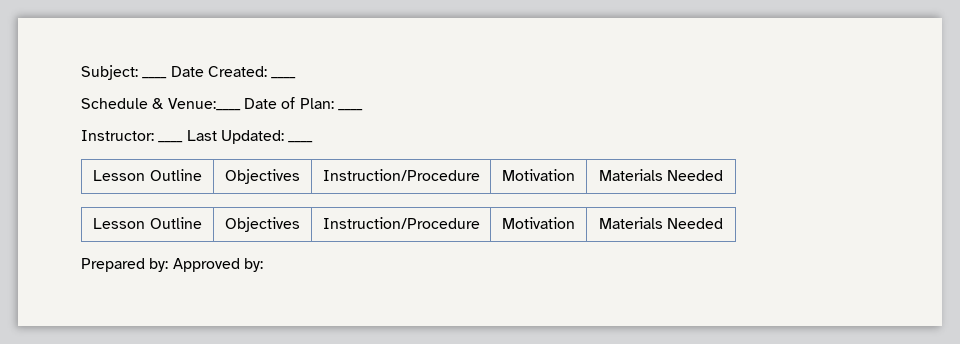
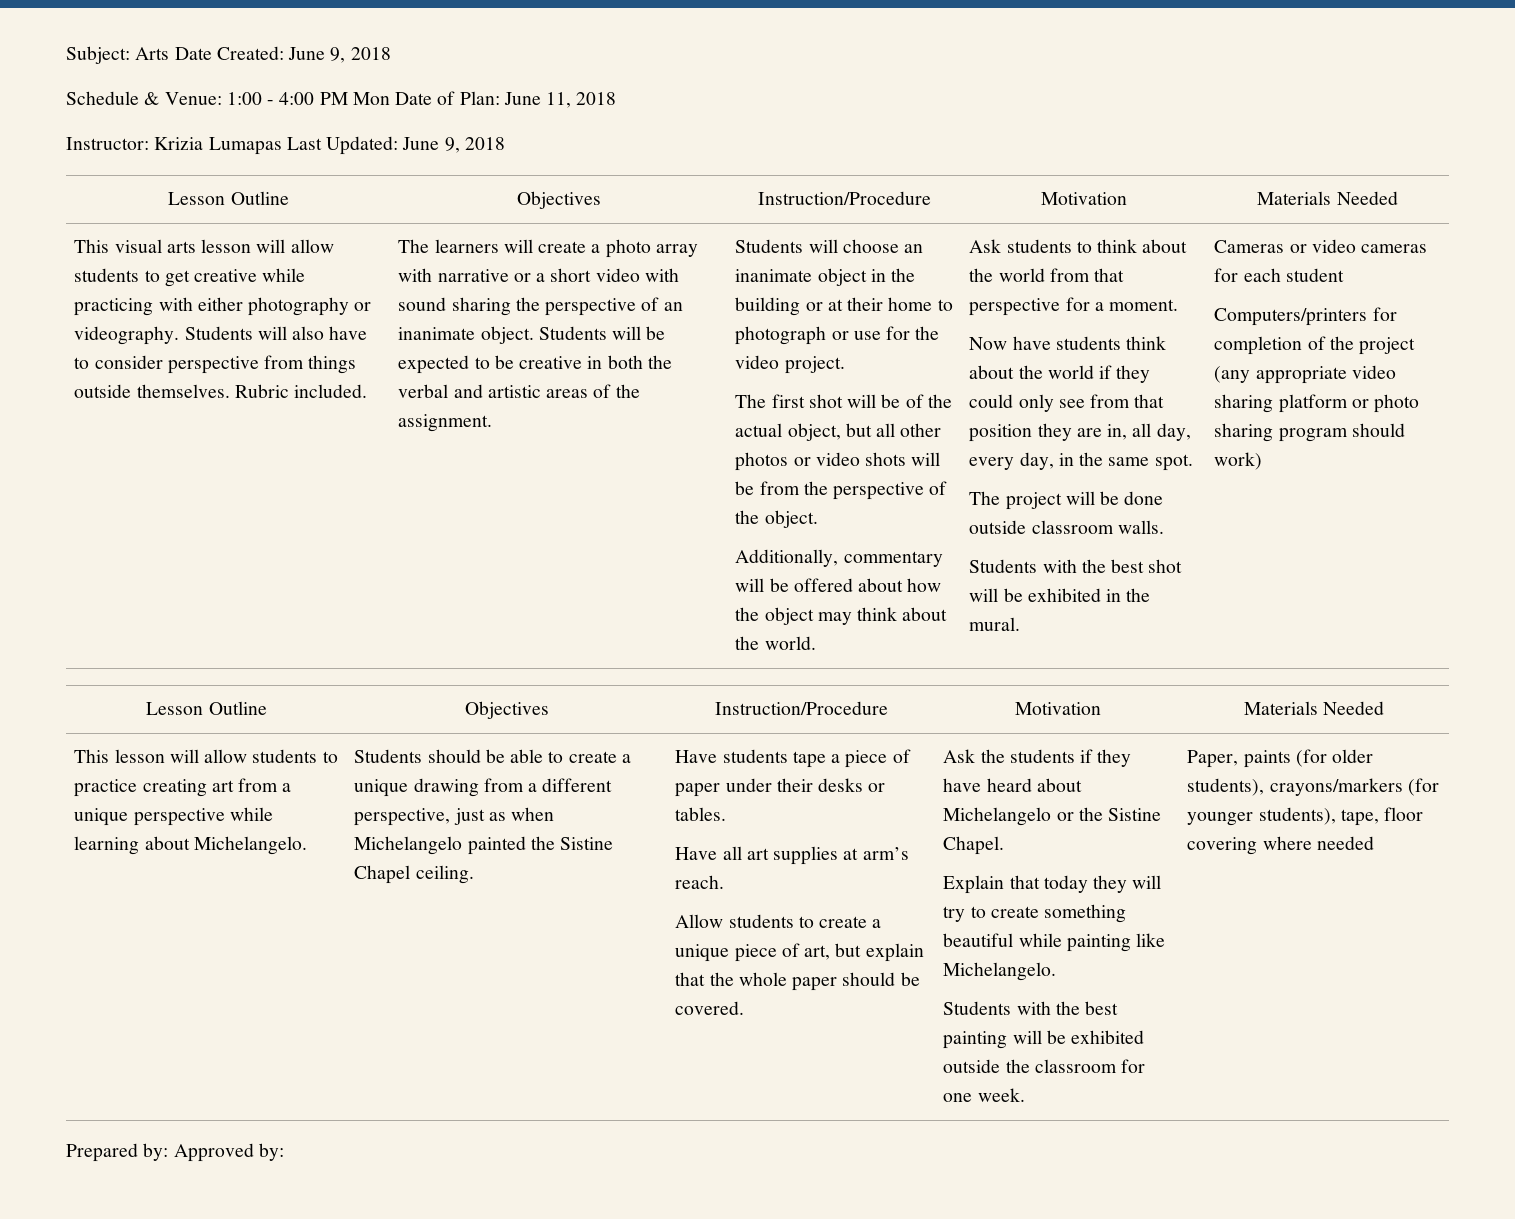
- Subject: ____ Date Created: ____
+ Subject: Arts Date Created: June 9, 2018
- Schedule & Venue:____ Date of Plan: ____
- Instructor: ____ Last Updated: ____
+ Schedule & Venue: 1:00 - 4:00 PM Mon Date of Plan: June 11, 2018
+ Instructor: Krizia Lumapas Last Updated: June 9, 2018
  Lesson Outline | Objectives | Instruction/Procedure | Motivation | Materials Needed
+ This visual arts lesson will allow students to get creative while practicing with either photography or videography. Students will also have to consider perspective from things outside themselves. Rubric included. | The learners will create a photo array with narrative or a short video with sound sharing the perspective of an inanimate object. Students will be expected to be creative in both the verbal and artistic areas of the assignment. | Students will choose an inanimate object in the building or at their home to photograph or use for the video project.
+ The first shot will be of the actual object, but all other photos or video shots will be from the perspective of the object.
+ Additionally, commentary will be offered about how the object may think about the world. | Ask students to think about the world from that perspective for a moment.
+ Now have students think about the world if they could only see from that position they are in, all day, every day, in the same spot.
+ The project will be done outside classroom walls.
+ Students with the best shot will be exhibited in the mural. | Cameras or video cameras for each student
+ Computers/printers for completion of the project (any appropriate video sharing platform or photo sharing program should work)
  Lesson Outline | Objectives | Instruction/Procedure | Motivation | Materials Needed
+ This lesson will allow students to practice creating art from a unique perspective while learning about Michelangelo. | Students should be able to create a unique drawing from a different perspective, just as when Michelangelo painted the Sistine Chapel ceiling. | Have students tape a piece of paper under their desks or tables.
+ Have all art supplies at arm’s reach.
+ Allow students to create a unique piece of art, but explain that the whole paper should be covered. | Ask the students if they have heard about Michelangelo or the Sistine Chapel.
+ Explain that today they will try to create something beautiful while painting like Michelangelo.
+ Students with the best painting will be exhibited outside the classroom for one week. | Paper, paints (for older students), crayons/markers (for younger students), tape, floor covering where needed

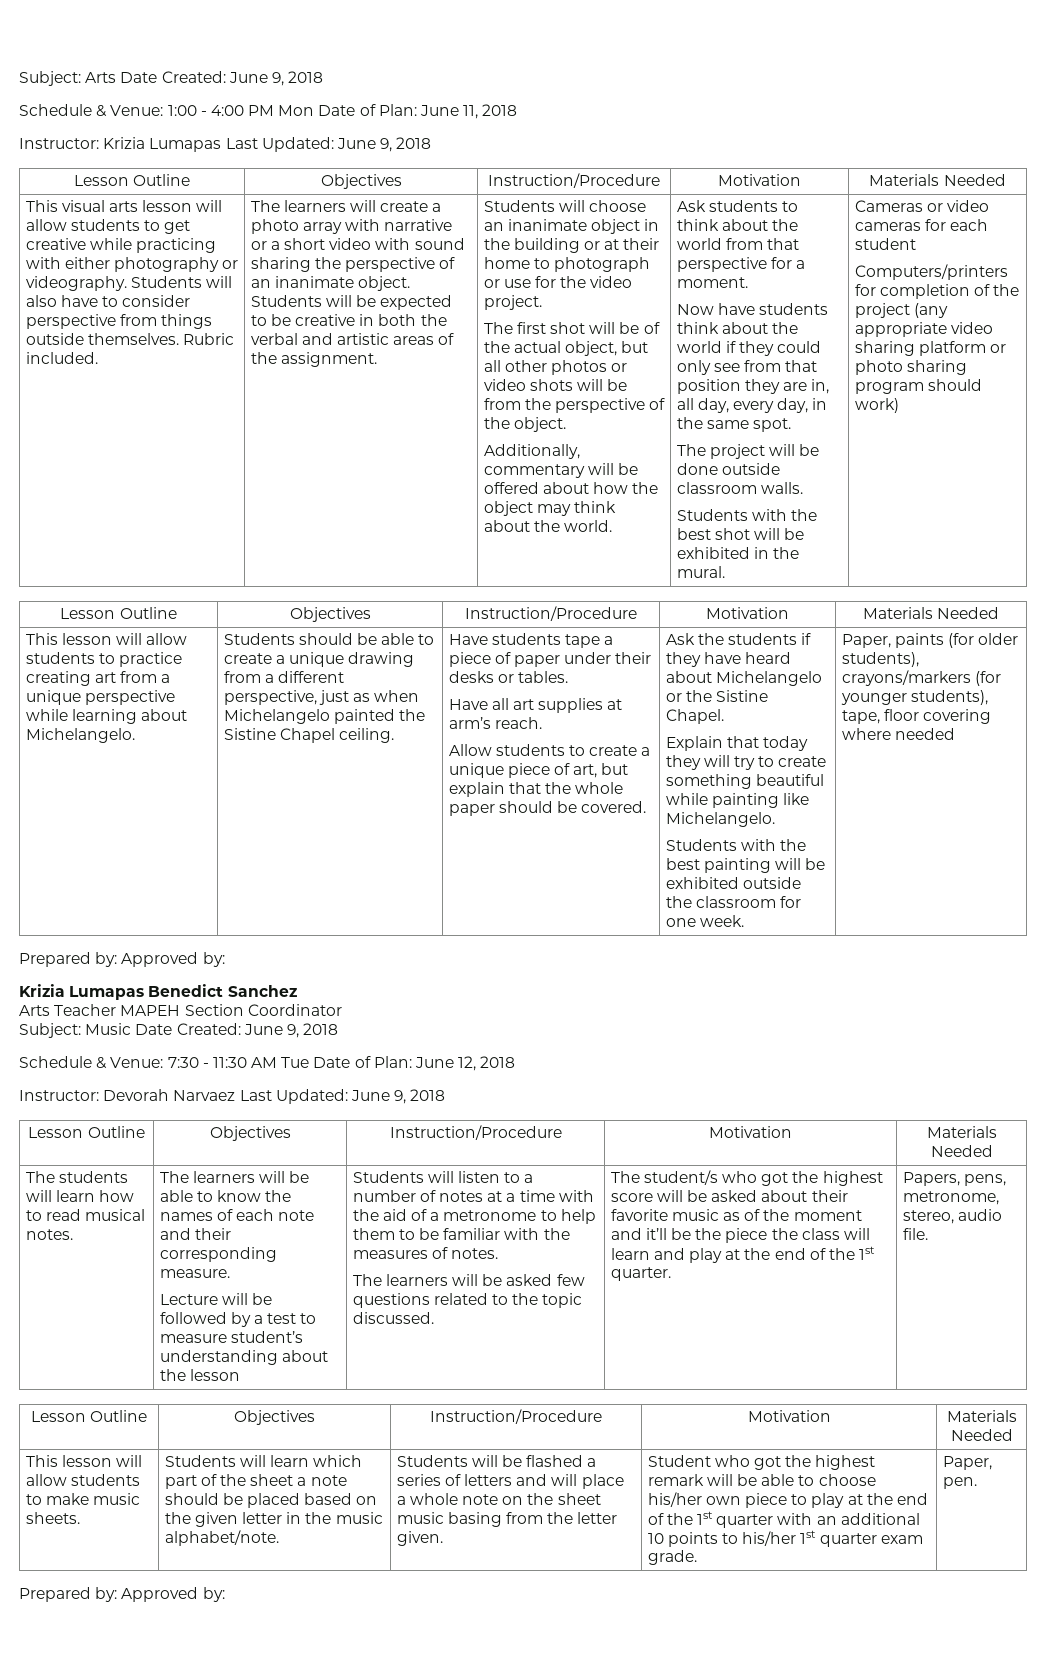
+ Krizia Lumapas Benedict Sanchez
+ Arts Teacher MAPEH Section Coordinator
+ Subject: Music Date Created: June 9, 2018
+ Schedule & Venue: 7:30 - 11:30 AM Tue Date of Plan: June 12, 2018
+ Instructor: Devorah Narvaez Last Updated: June 9, 2018
+ Lesson Outline | Objectives | Instruction/Procedure | Motivation | Materials Needed
+ The students will learn how to read musical notes. | The learners will be able to know the names of each note and their corresponding measure.
+ Lecture will be followed by a test to measure student’s understanding about the lesson | Students will listen to a number of notes at a time with the aid of a metronome to help them to be familiar with the measures of notes.
+ The learners will be asked few questions related to the topic discussed. | The student/s who got the highest score will be asked about their favorite music as of the moment and it’ll be the piece the class will learn and play at the end of the 1st quarter. | Papers, pens, metronome, stereo, audio file.
+ Lesson Outline | Objectives | Instruction/Procedure | Motivation | Materials Needed
+ This lesson will allow students to make music sheets. | Students will learn which part of the sheet a note should be placed based on the given letter in the music alphabet/note. | Students will be flashed a series of letters and will place a whole note on the sheet music basing from the letter given. | Student who got the highest remark will be able to choose his/her own piece to play at the end of the 1st quarter with an additional 10 points to his/her 1st quarter exam grade. | Paper, pen.
+ Prepared by: Approved by:

